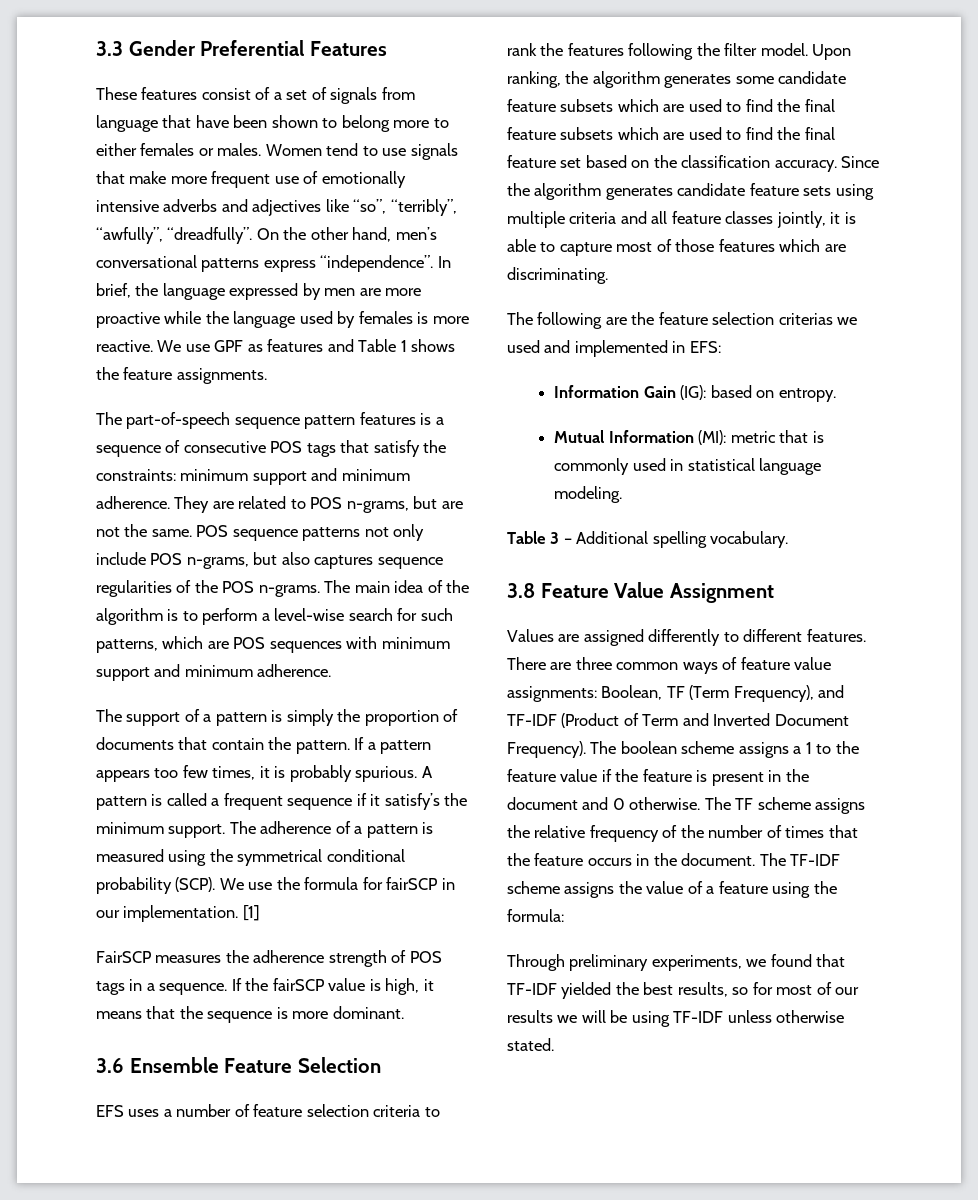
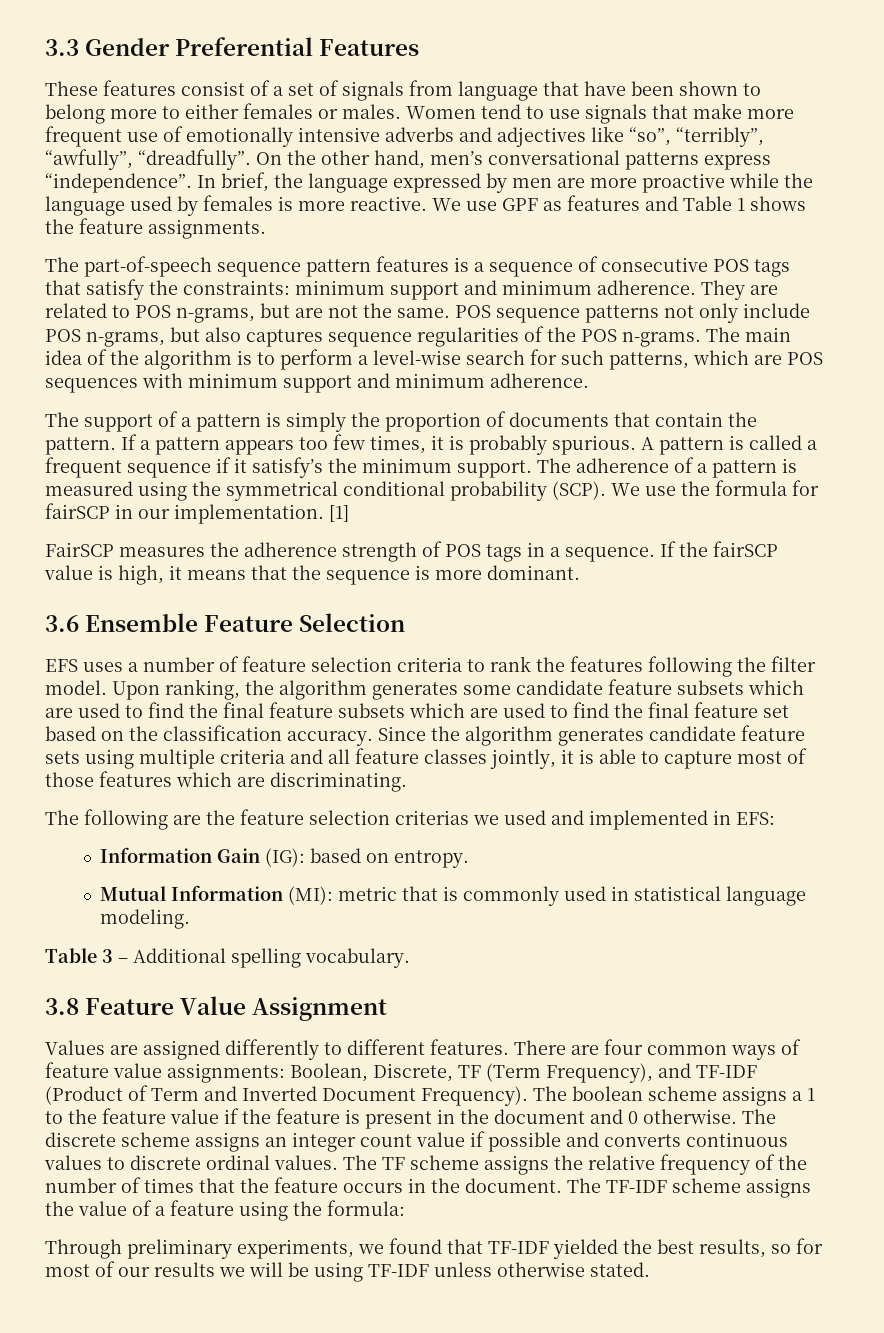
- There are three common ways of feature value assignments: Boolean, TF (Term Frequency), and TF-IDF (Product of Term and Inverted Document Frequency).
+ There are four common ways of feature value assignments: Boolean, Discrete, TF (Term Frequency), and TF-IDF (Product of Term and Inverted Document Frequency).
- The TF scheme assigns the relative frequency of the number of times that the feature occurs in the document.
+ The discrete scheme assigns an integer count value if possible and converts continuous values to discrete ordinal values. The TF scheme assigns the relative frequency of the number of times that the feature occurs in the document.

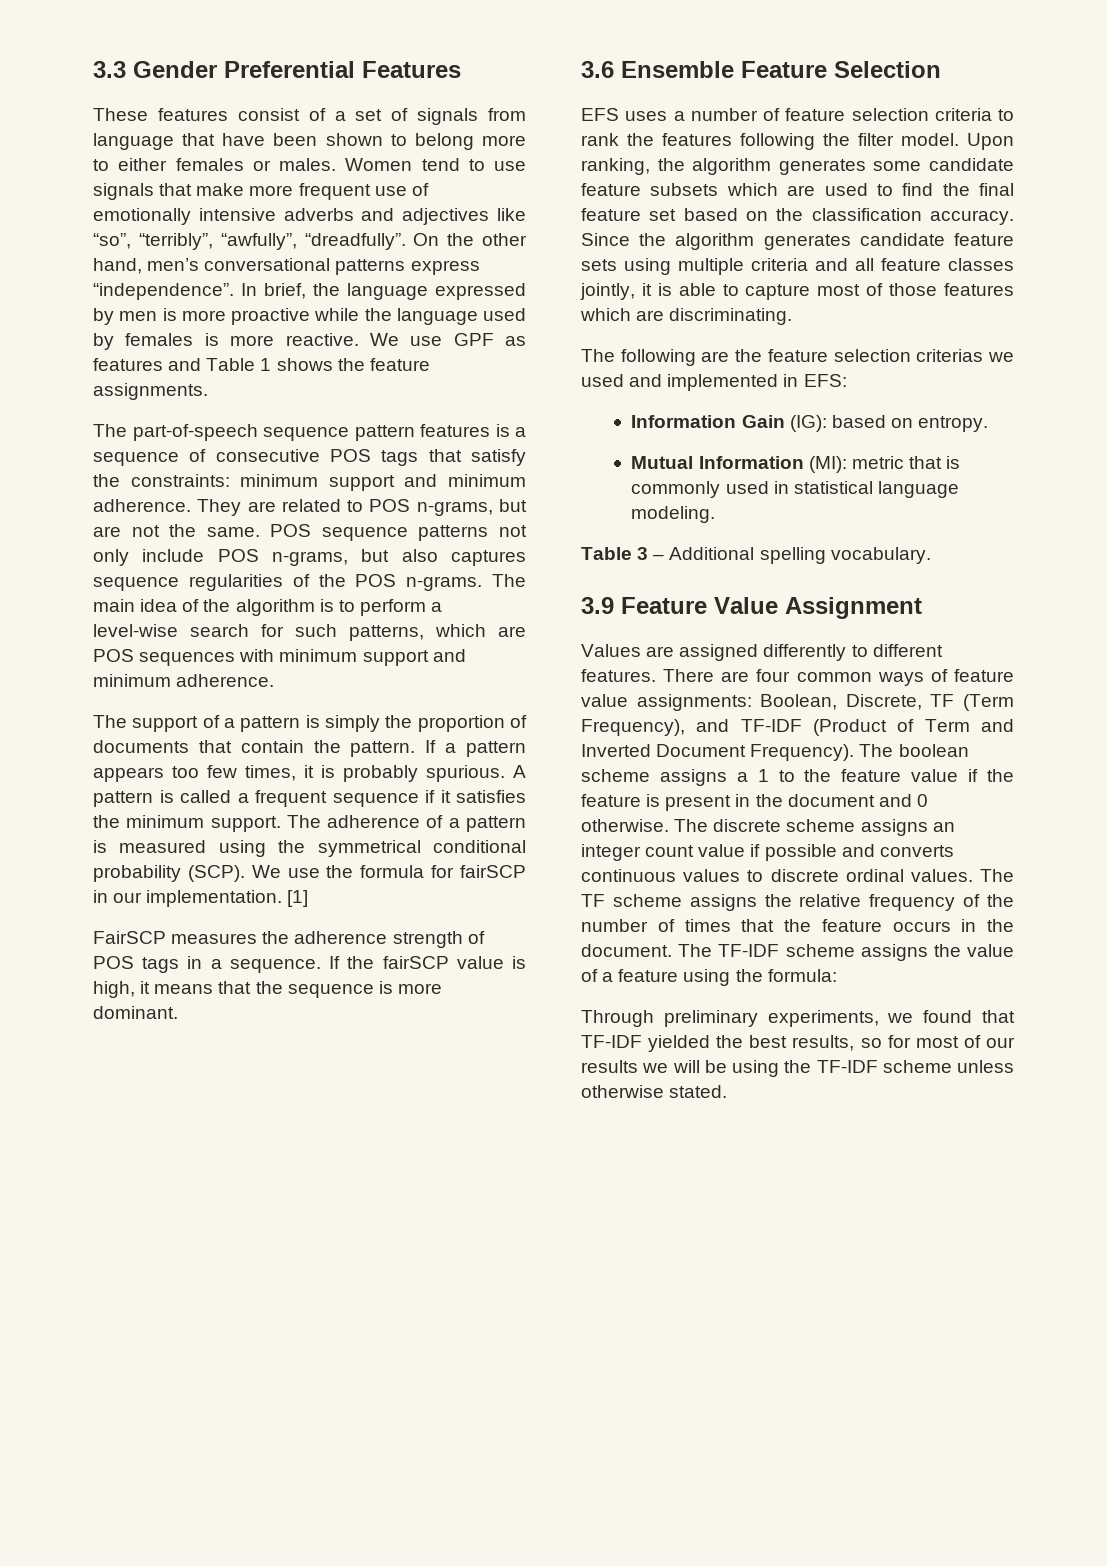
- In brief, the language expressed by men are more proactive while the language used by females is more reactive.
+ In brief, the language expressed by men is more proactive while the language used by females is more reactive.
- A pattern is called a frequent sequence if it satisfy’s the minimum support.
+ A pattern is called a frequent sequence if it satisfies the minimum support.
- Upon ranking, the algorithm generates some candidate feature subsets which are used to find the final feature subsets which are used to find the final feature set based on the classification accuracy.
+ Upon ranking, the algorithm generates some candidate feature subsets which are used to find the final feature set based on the classification accuracy.
- 3.8 Feature Value Assignment
+ 3.9 Feature Value Assignment
- Through preliminary experiments, we found that TF-IDF yielded the best results, so for most of our results we will be using TF-IDF unless otherwise stated.
+ Through preliminary experiments, we found that TF-IDF yielded the best results, so for most of our results we will be using the TF-IDF scheme unless otherwise stated.

